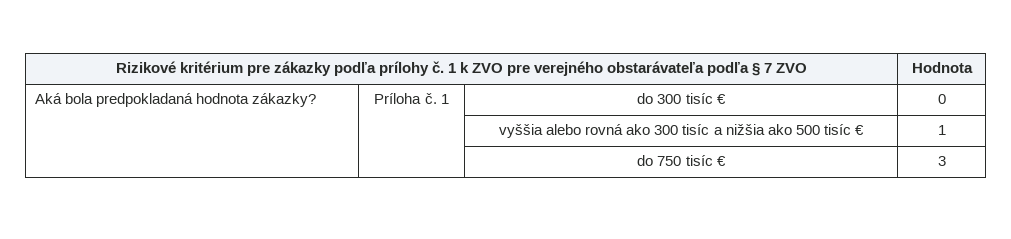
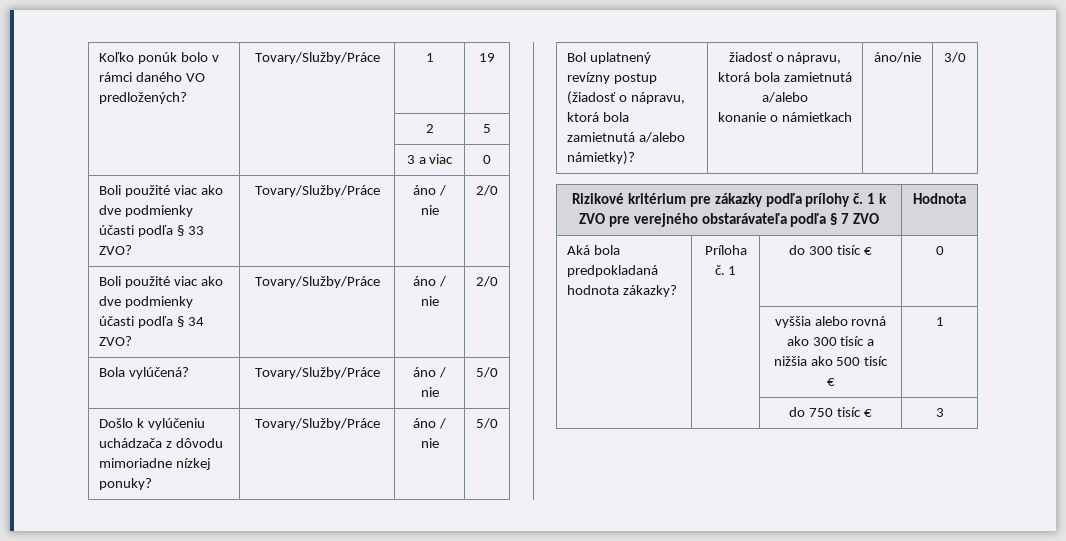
+ Koľko ponúk bolo v rámci daného VO predložených? | Tovary/Služby/Práce | 1 | 19
+ | | 2 | 5
+ | | 3 a viac | 0
+ Boli použité viac ako dve podmienky účasti podľa § 33 ZVO? | Tovary/Služby/Práce | áno / nie | 2/0
+ Boli použité viac ako dve podmienky účasti podľa § 34 ZVO? | Tovary/Služby/Práce | áno / nie | 2/0
+ Bola vylúčená? | Tovary/Služby/Práce | áno / nie | 5/0
+ Došlo k vylúčeniu uchádzača z dôvodu mimoriadne nízkej ponuky? | Tovary/Služby/Práce | áno / nie | 5/0
+ Bol uplatnený revízny postup (žiadosť o nápravu, ktorá bola zamietnutá a/alebo námietky)? | žiadosť o nápravu, ktorá bola zamietnutá a/alebo
+ konanie o námietkach | áno/nie | 3/0

